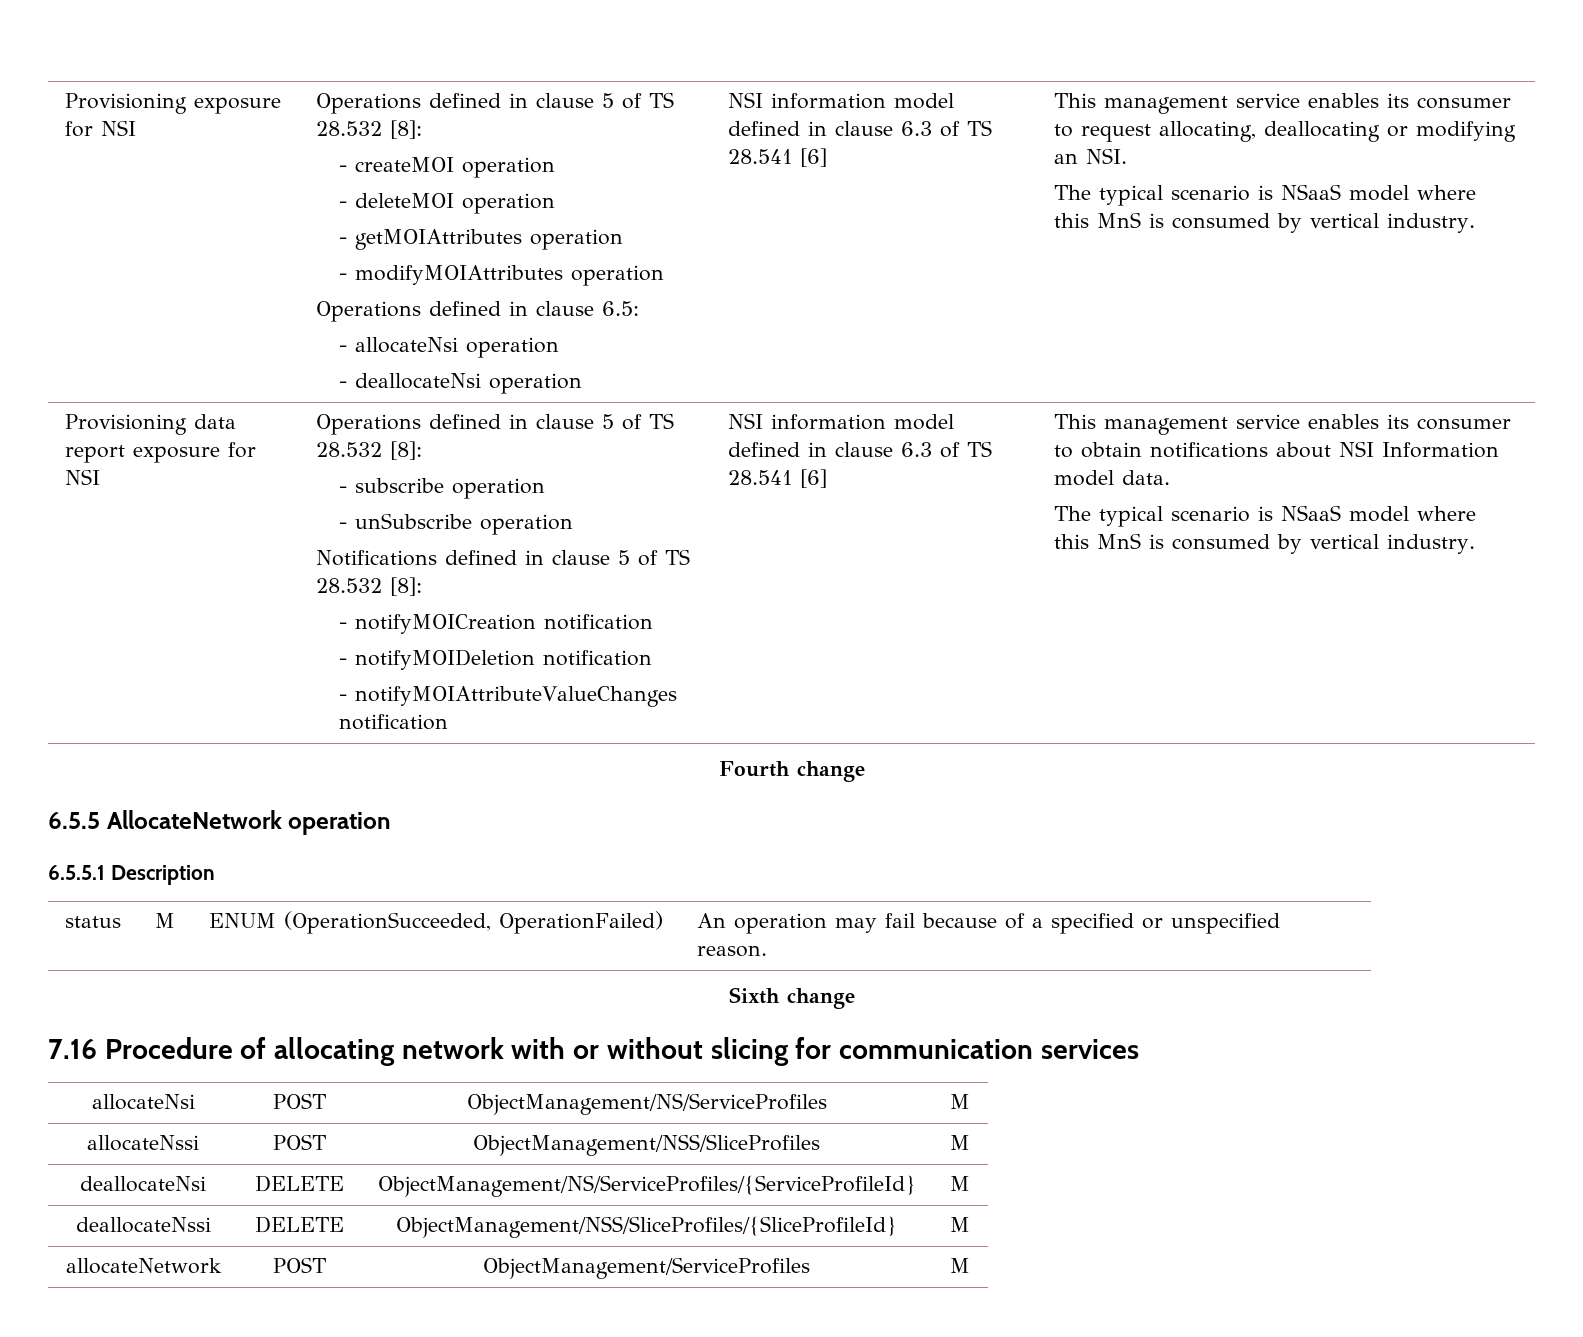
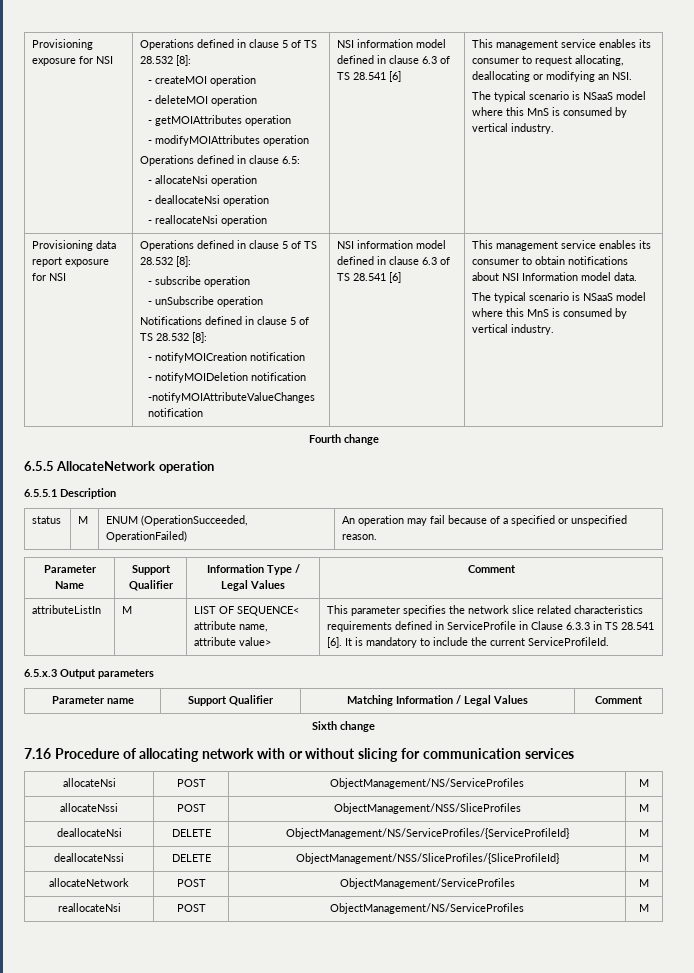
+ - reallocateNsi operation
- - notifyMOIAttributeValueChanges notification
+ -notifyMOIAttributeValueChanges notification
+ Parameter Name | Support Qualifier | Information Type / Legal Values | Comment
+ attributeListIn | M | LIST OF SEQUENCE< attribute name, attribute value> | This parameter specifies the network slice related characteristics requirements defined in ServiceProfile in Clause 6.3.3 in TS 28.541 [6]. It is mandatory to include the current ServiceProfileId.
+ 6.5.x.3 Output parameters
+ Parameter name | Support Qualifier | Matching Information / Legal Values | Comment
+ reallocateNsi | POST | ObjectManagement/NS/ServiceProfiles | M

